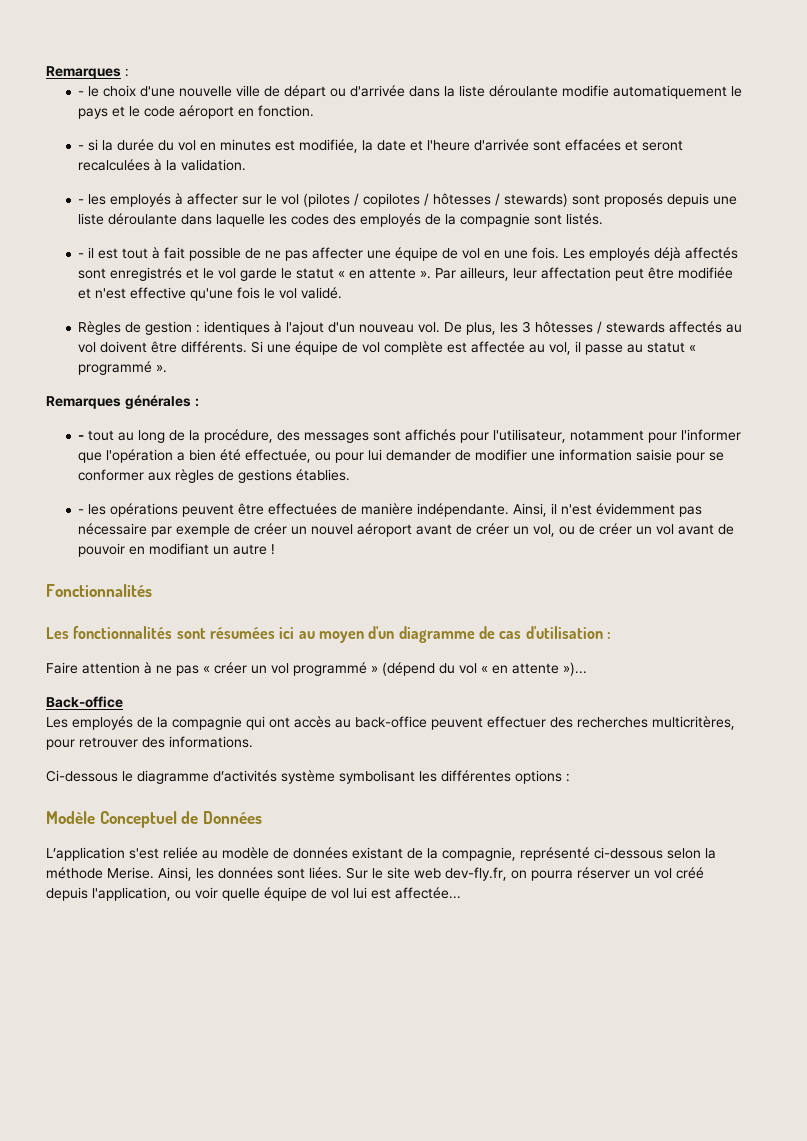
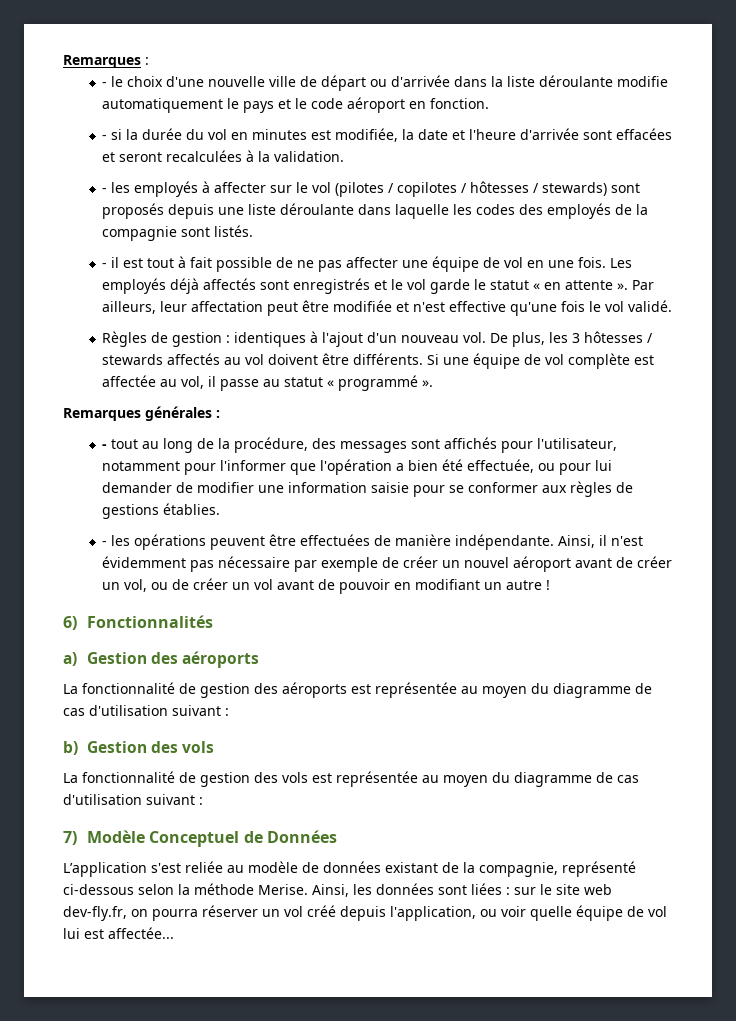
- Fonctionnalités
+ 6) Fonctionnalités
- Les fonctionnalités sont résumées ici au moyen d'un diagramme de cas d'utilisation :
- Faire attention à ne pas « créer un vol programmé » (dépend du vol « en attente »)...
- Back-office
- Les employés de la compagnie qui ont accès au back-office peuvent effectuer des recherches multicritères, pour retrouver des informations.
- Ci-dessous le diagramme d’activités système symbolisant les différentes options :
- Modèle Conceptuel de Données
+ a) Gestion des aéroports
+ La fonctionnalité de gestion des aéroports est représentée au moyen du diagramme de cas d'utilisation suivant :
+ b) Gestion des vols
+ La fonctionnalité de gestion des vols est représentée au moyen du diagramme de cas d'utilisation suivant :
+ 7) Modèle Conceptuel de Données
- Ainsi, les données sont liées. Sur le site web dev-fly.fr, on pourra réserver un vol créé depuis l'application, ou voir quelle équipe de vol lui est affectée...
+ Ainsi, les données sont liées : sur le site web dev-fly.fr, on pourra réserver un vol créé depuis l'application, ou voir quelle équipe de vol lui est affectée...

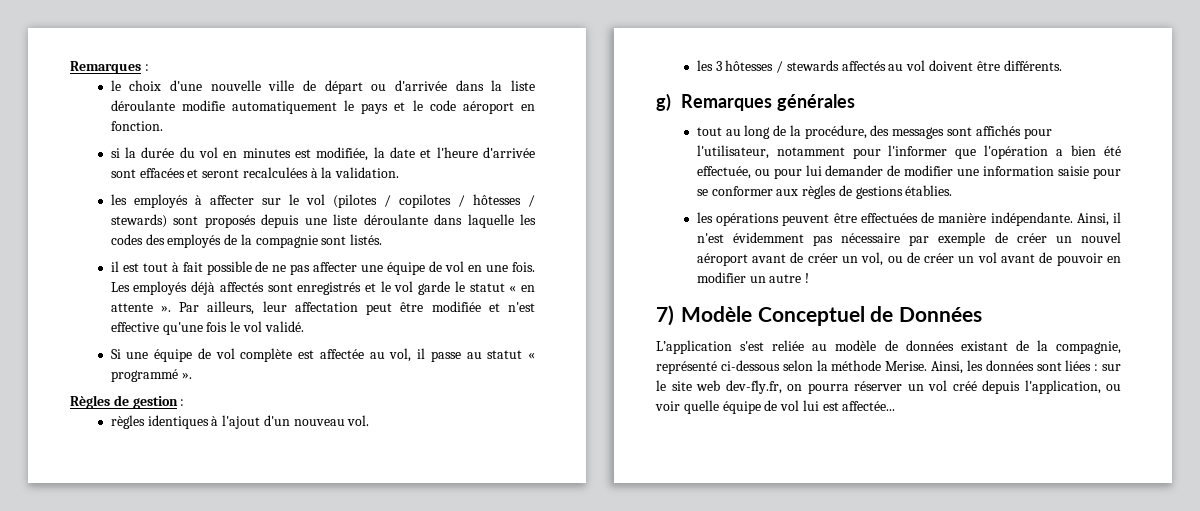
- - le choix d'une nouvelle ville de départ ou d'arrivée dans la liste déroulante modifie automatiquement le pays et le code aéroport en fonction.
+ le choix d'une nouvelle ville de départ ou d'arrivée dans la liste déroulante modifie automatiquement le pays et le code aéroport en fonction.
- - si la durée du vol en minutes est modifiée, la date et l'heure d'arrivée sont effacées et seront recalculées à la validation.
+ si la durée du vol en minutes est modifiée, la date et l'heure d'arrivée sont effacées et seront recalculées à la validation.
- - les employés à affecter sur le vol (pilotes / copilotes / hôtesses / stewards) sont proposés depuis une liste déroulante dans laquelle les codes des employés de la compagnie sont listés.
+ les employés à affecter sur le vol (pilotes / copilotes / hôtesses / stewards) sont proposés depuis une liste déroulante dans laquelle les codes des employés de la compagnie sont listés.
- - il est tout à fait possible de ne pas affecter une équipe de vol en une fois.
+ il est tout à fait possible de ne pas affecter une équipe de vol en une fois.
- Règles de gestion : identiques à l'ajout d'un nouveau vol. De plus, les 3 hôtesses / stewards affectés au vol doivent être différents.
- Remarques générales :
- - tout au long de la procédure, des messages sont affichés pour l'utilisateur, notamment pour l'informer que l'opération a bien été effectuée, ou pour lui demander de modifier une information saisie pour se conformer aux règles de gestions établies.
+ Règles de gestion :
+ règles identiques à l'ajout d'un nouveau vol.
+ les 3 hôtesses / stewards affectés au vol doivent être différents.
+ g) Remarques générales
+ tout au long de la procédure, des messages sont affichés pour l'utilisateur, notamment pour l'informer que l'opération a bien été effectuée, ou pour lui demander de modifier une information saisie pour se conformer aux règles de gestions établies.
- - les opérations peuvent être effectuées de manière indépendante.
+ les opérations peuvent être effectuées de manière indépendante.
- Ainsi, il n'est évidemment pas nécessaire par exemple de créer un nouvel aéroport avant de créer un vol, ou de créer un vol avant de pouvoir en modifiant un autre !
+ Ainsi, il n'est évidemment pas nécessaire par exemple de créer un nouvel aéroport avant de créer un vol, ou de créer un vol avant de pouvoir en modifier un autre !
- 6) Fonctionnalités
- a) Gestion des aéroports
- La fonctionnalité de gestion des aéroports est représentée au moyen du diagramme de cas d'utilisation suivant :
- b) Gestion des vols
- La fonctionnalité de gestion des vols est représentée au moyen du diagramme de cas d'utilisation suivant :

